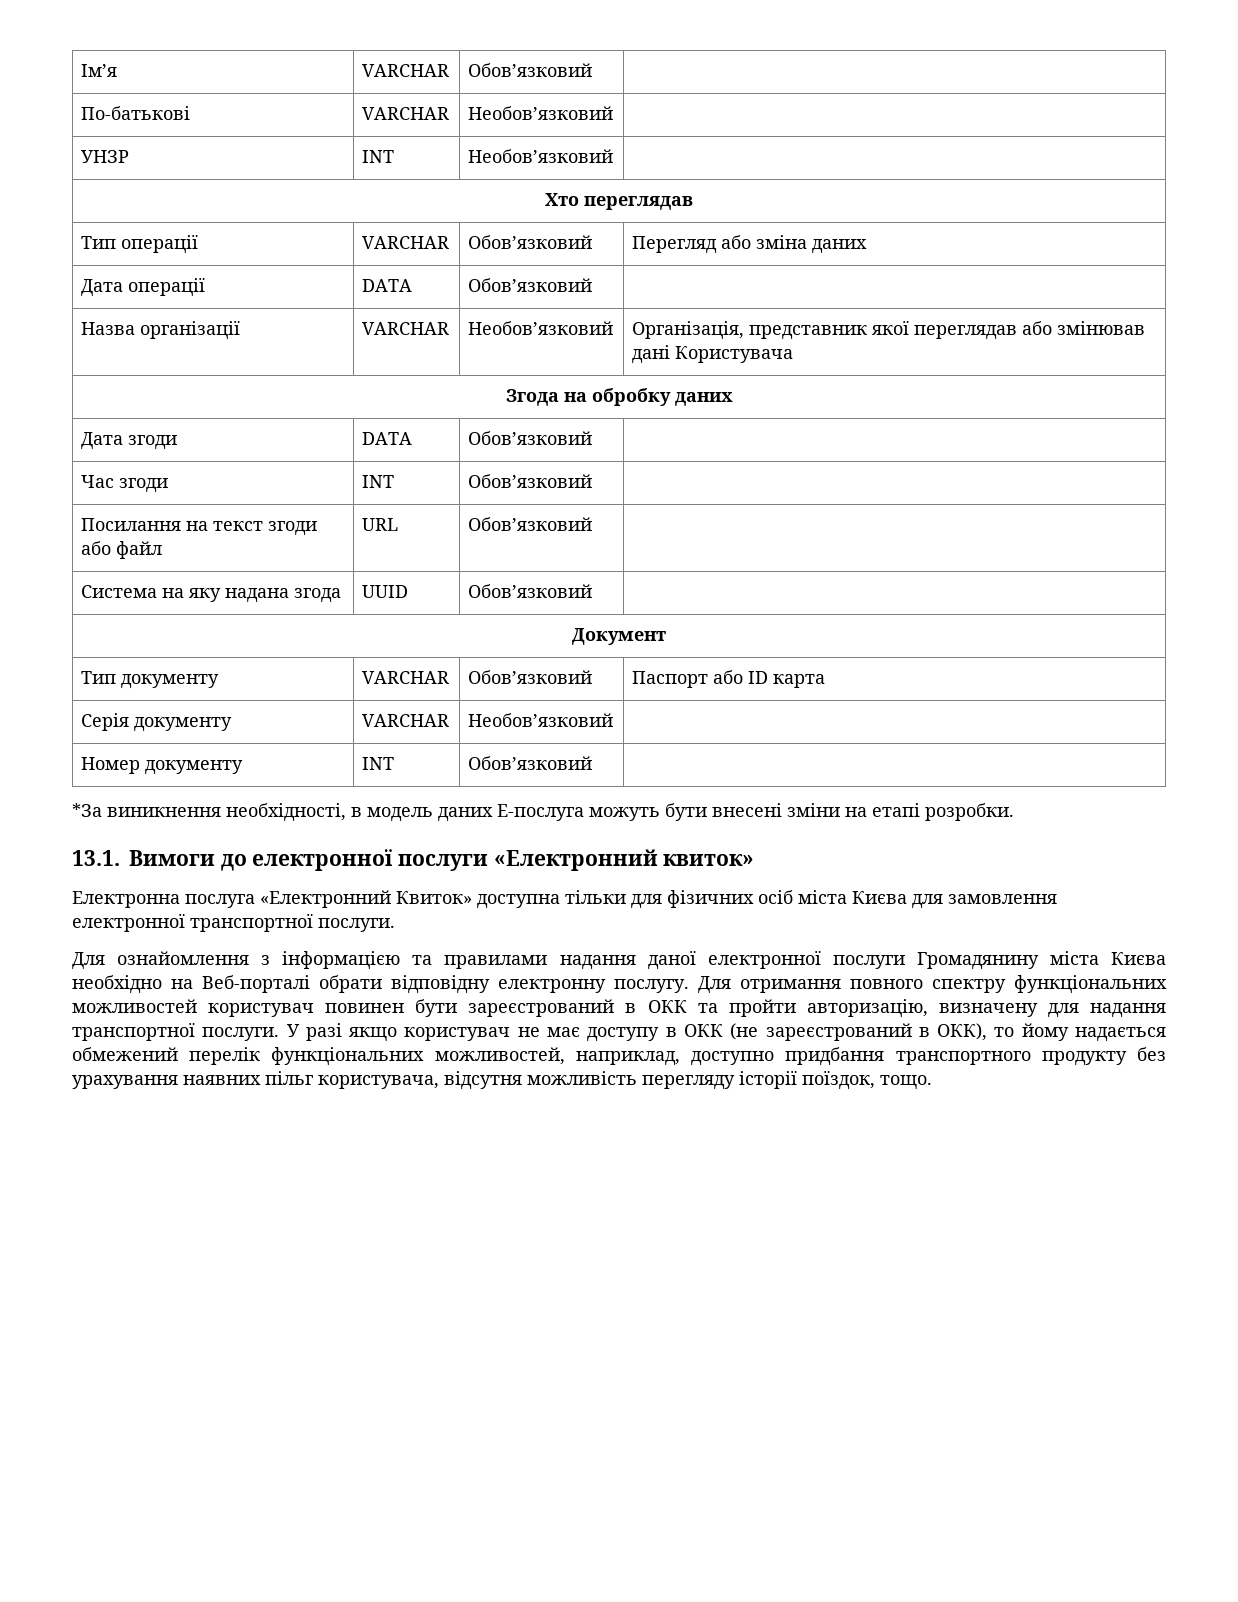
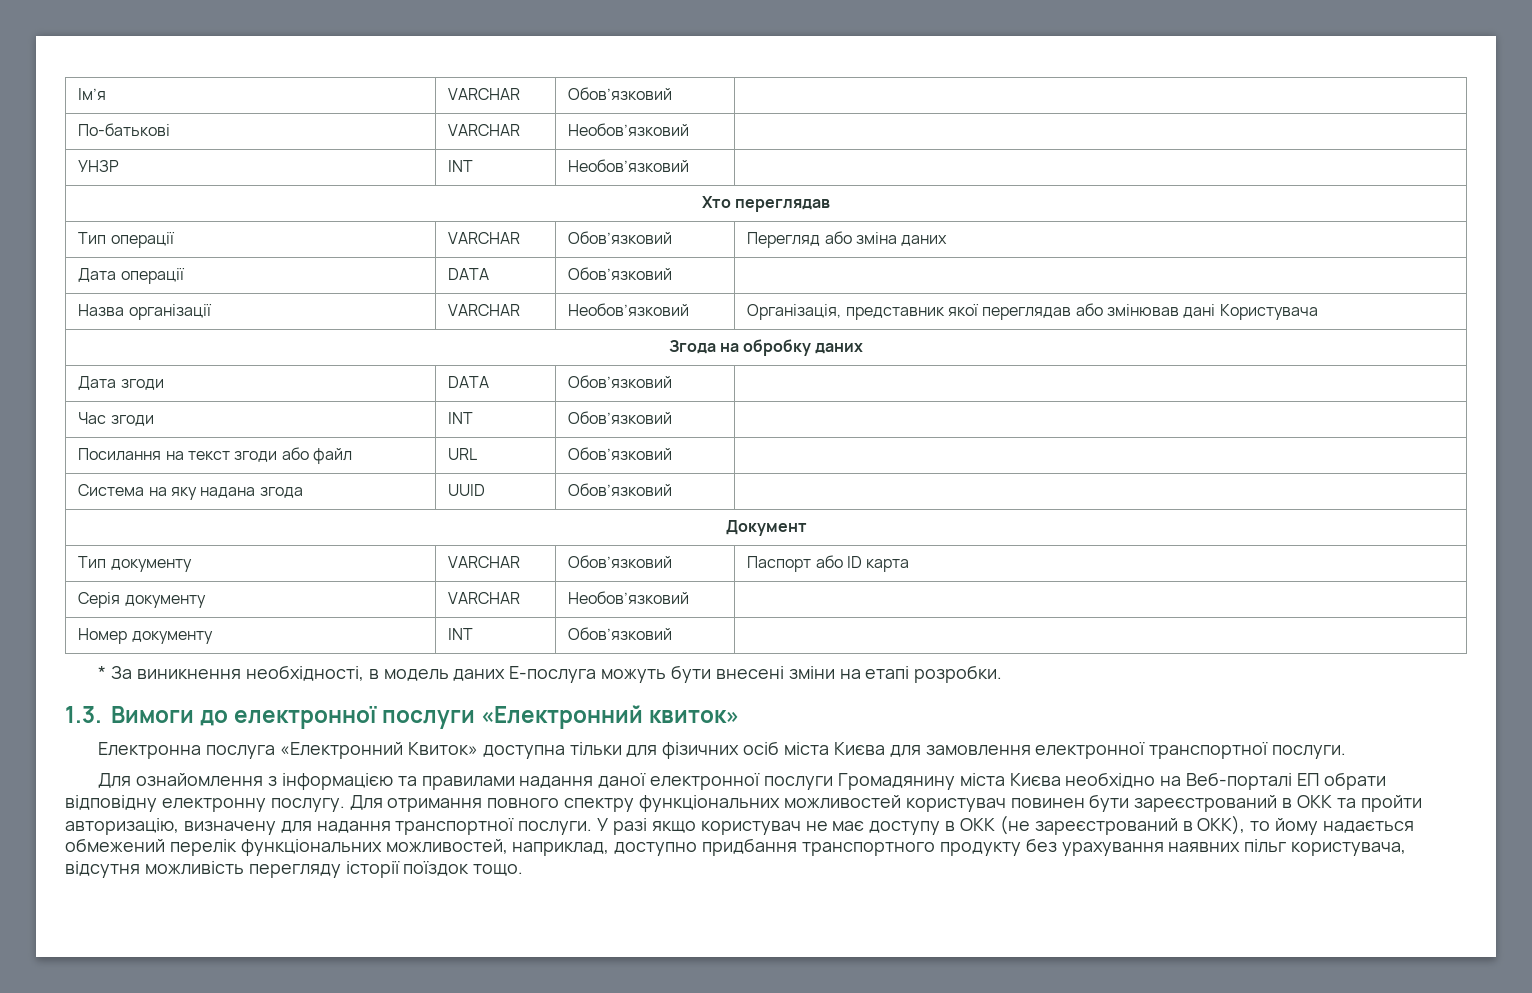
- *За виникнення необхідності, в модель даних Е-послуга можуть бути внесені зміни на етапі розробки.
+ * За виникнення необхідності, в модель даних Е-послуга можуть бути внесені зміни на етапі розробки.
- 13.1. Вимоги до електронної послуги «Електронний квиток»
+ 1.3. Вимоги до електронної послуги «Електронний квиток»
- Для ознайомлення з інформацією та правилами надання даної електронної послуги Громадянину міста Києва необхідно на Веб-порталі обрати відповідну електронну послугу.
+ Для ознайомлення з інформацією та правилами надання даної електронної послуги Громадянину міста Києва необхідно на Веб-порталі ЕП обрати відповідну електронну послугу.
- У разі якщо користувач не має доступу в ОКК (не зареєстрований в ОКК), то йому надається обмежений перелік функціональних можливостей, наприклад, доступно придбання транспортного продукту без урахування наявних пільг користувача, відсутня можливість перегляду історії поїздок, тощо.
+ У разі якщо користувач не має доступу в ОКК (не зареєстрований в ОКК), то йому надається обмежений перелік функціональних можливостей, наприклад, доступно придбання транспортного продукту без урахування наявних пільг користувача, відсутня можливість перегляду історії поїздок тощо.

